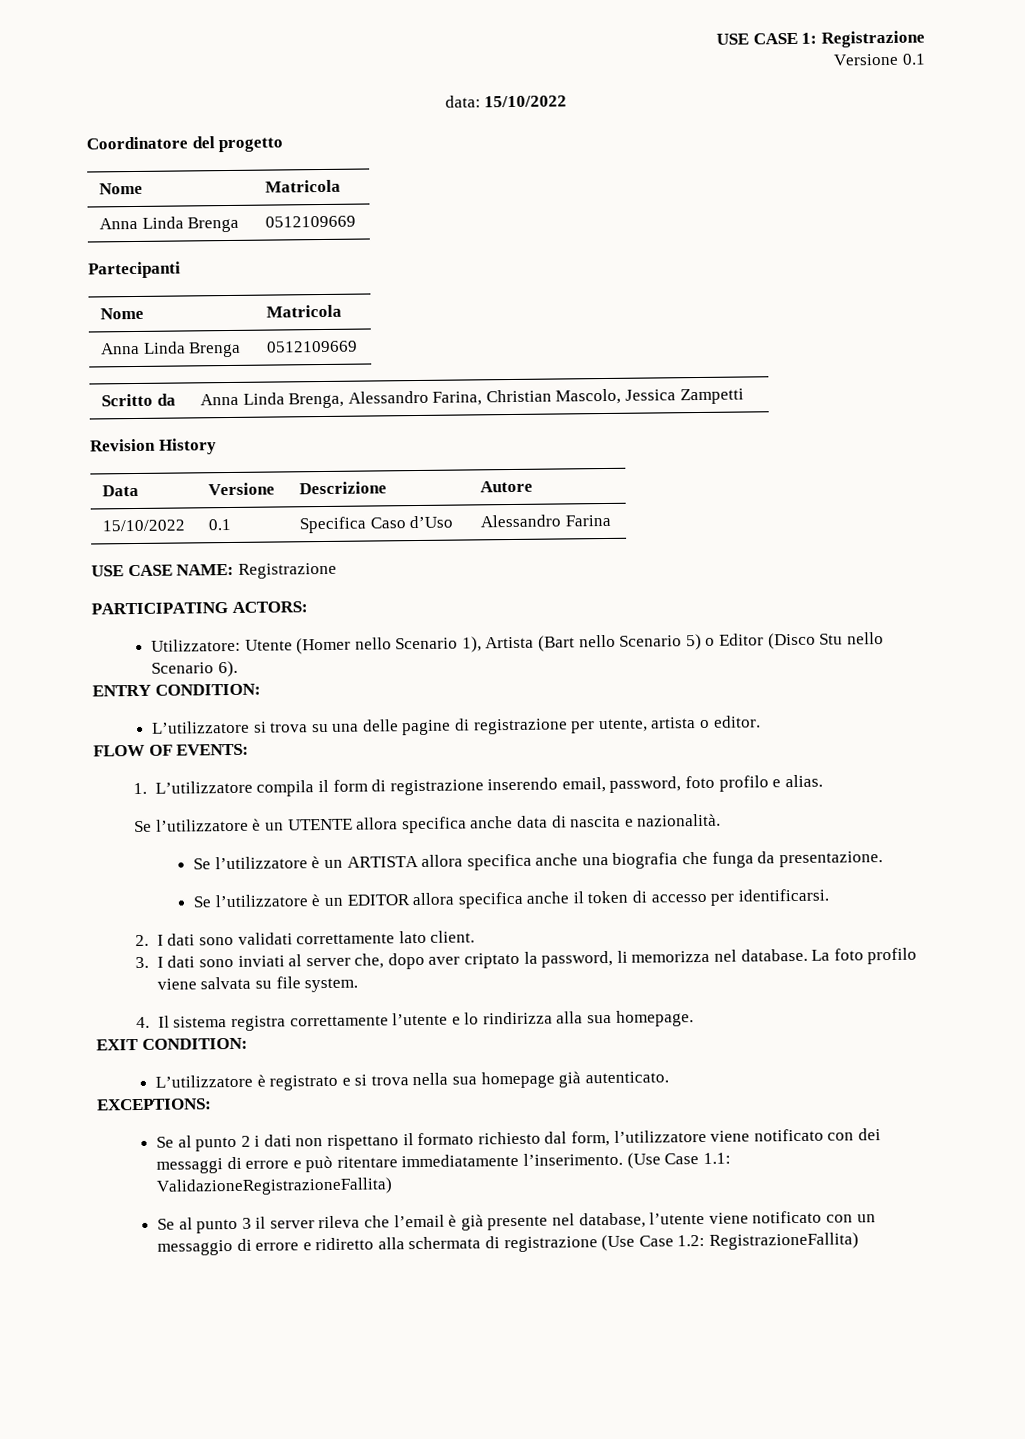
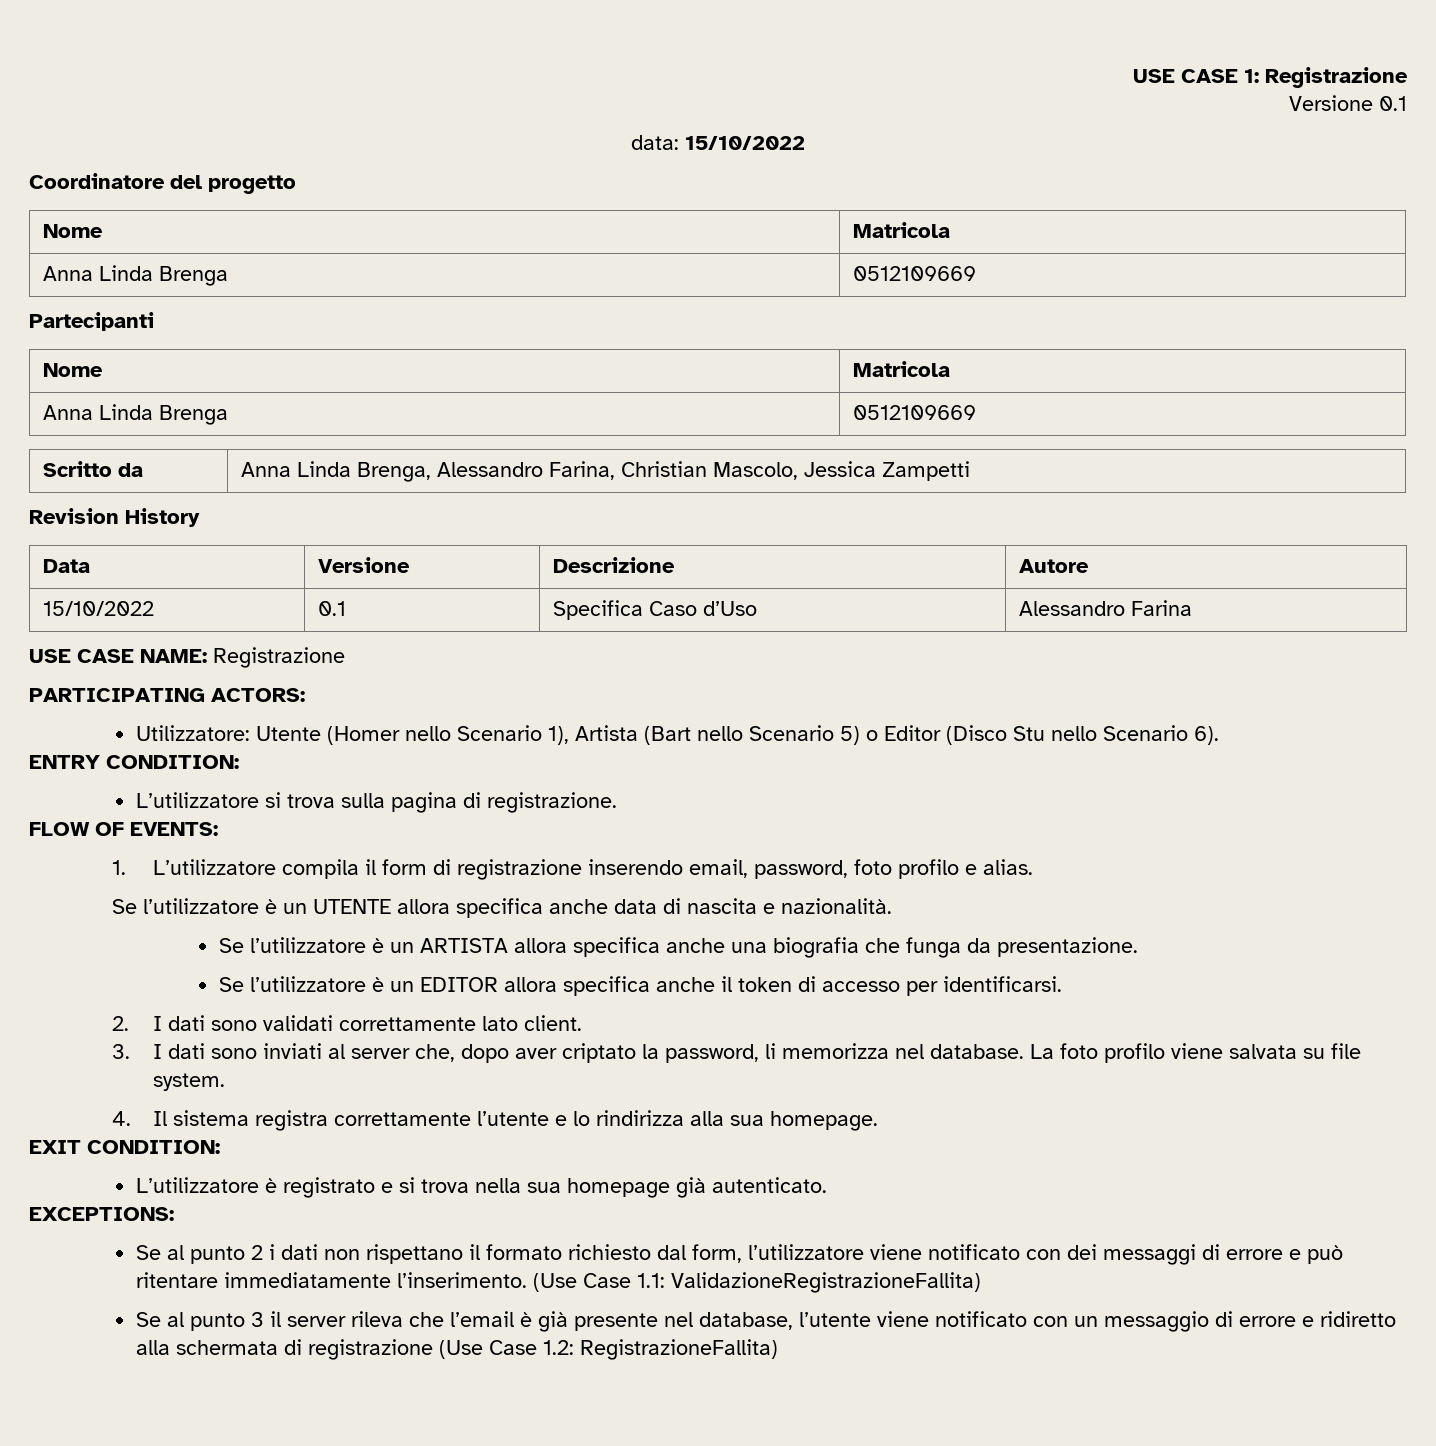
- L’utilizzatore si trova su una delle pagine di registrazione per utente, artista o editor.
+ L’utilizzatore si trova sulla pagina di registrazione.

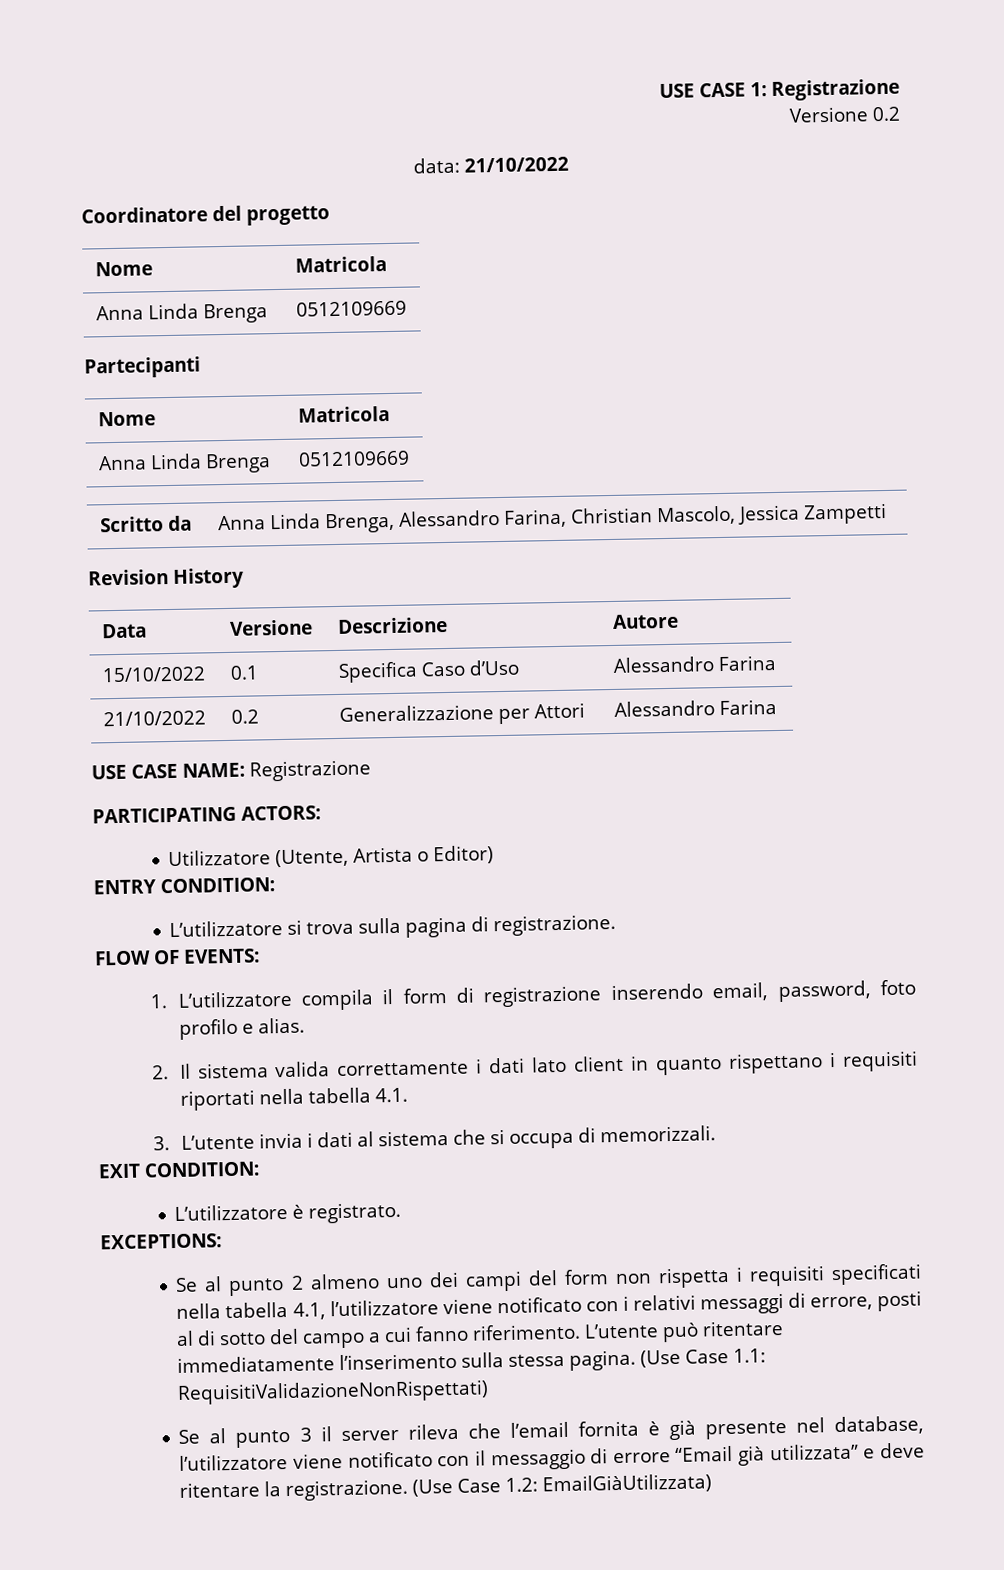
- Versione 0.1
+ Versione 0.2
- data: 15/10/2022
+ data: 21/10/2022
+ 21/10/2022 | 0.2 | Generalizzazione per Attori | Alessandro Farina
- Utilizzatore: Utente (Homer nello Scenario 1), Artista (Bart nello Scenario 5) o Editor (Disco Stu nello Scenario 6).
+ Utilizzatore (Utente, Artista o Editor)
- Se l’utilizzatore è un UTENTE allora specifica anche data di nascita e nazionalità.
- Se l’utilizzatore è un ARTISTA allora specifica anche una biografia che funga da presentazione.
- Se l’utilizzatore è un EDITOR allora specifica anche il token di accesso per identificarsi.
- 2. I dati sono validati correttamente lato client.
- 3. I dati sono inviati al server che, dopo aver criptato la password, li memorizza nel database. La foto profilo viene salvata su file system.
- 4. Il sistema registra correttamente l’utente e lo rindirizza alla sua homepage.
+ 2. Il sistema valida correttamente i dati lato client in quanto rispettano i requisiti riportati nella tabella 4.1.
+ 3. L’utente invia i dati al sistema che si occupa di memorizzali.
  EXIT CONDITION:
- L’utilizzatore è registrato e si trova nella sua homepage già autenticato.
+ L’utilizzatore è registrato.
- Se al punto 2 i dati non rispettano il formato richiesto dal form, l’utilizzatore viene notificato con dei messaggi di errore e può ritentare immediatamente l’inserimento.
+ Se al punto 2 almeno uno dei campi del form non rispetta i requisiti specificati nella tabella 4.1, l’utilizzatore viene notificato con i relativi messaggi di errore, posti al di sotto del campo a cui fanno riferimento. L’utente può ritentare immediatamente l’inserimento sulla stessa pagina.
- (Use Case 1.1: ValidazioneRegistrazioneFallita)
+ (Use Case 1.1: RequisitiValidazioneNonRispettati)
- Se al punto 3 il server rileva che l’email è già presente nel database, l’utente viene notificato con un messaggio di errore e ridiretto alla schermata di registrazione (Use Case 1.2: RegistrazioneFallita)
+ Se al punto 3 il server rileva che l’email fornita è già presente nel database, l’utilizzatore viene notificato con il messaggio di errore “Email già utilizzata” e deve ritentare la registrazione. (Use Case 1.2: EmailGiàUtilizzata)

